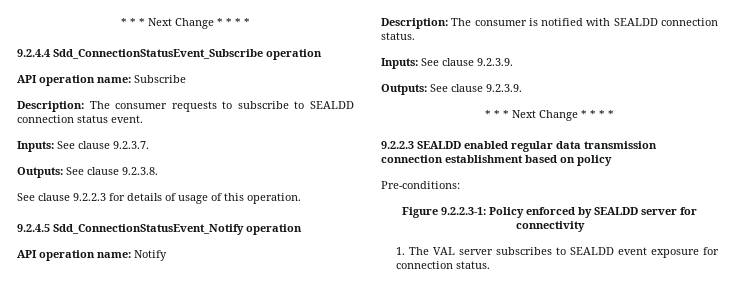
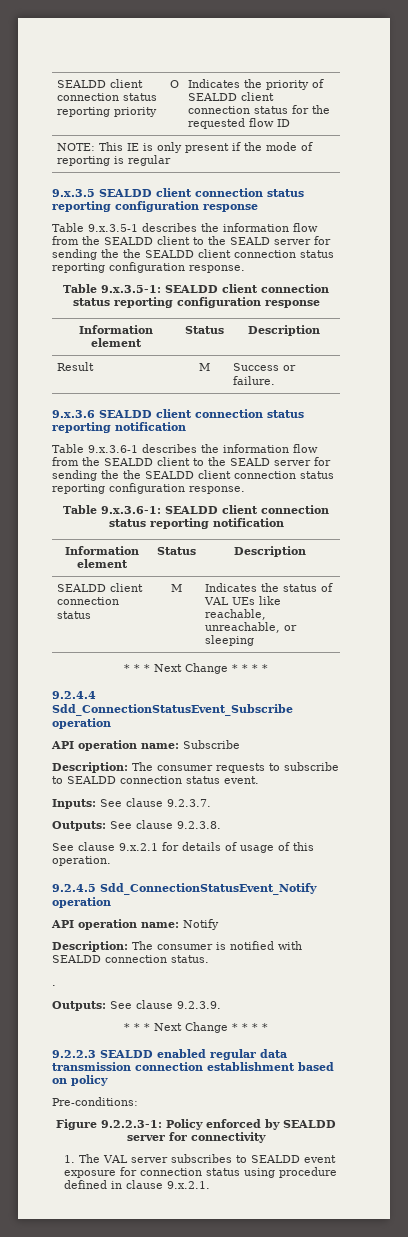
+ SEALDD client connection status reporting priority | O | Indicates the priority of SEALDD client connection status for the requested flow ID
+ NOTE: This IE is only present if the mode of reporting is regular
+ 9.x.3.5 SEALDD client connection status reporting configuration response
+ Table 9.x.3.5-1 describes the information flow from the SEALDD client to the SEALD server for sending the the SEALDD client connection status reporting configuration response.
+ Table 9.x.3.5-1: SEALDD client connection status reporting configuration response
+ Information element | Status | Description
+ Result | M | Success or failure.
+ 9.x.3.6 SEALDD client connection status reporting notification
+ Table 9.x.3.6-1 describes the information flow from the SEALDD client to the SEALD server for sending the the SEALDD client connection status reporting configuration response.
+ Table 9.x.3.6-1: SEALDD client connection status reporting notification
+ Information element | Status | Description
+ SEALDD client connection status | M | Indicates the status of VAL UEs like reachable, unreachable, or sleeping
- See clause 9.2.2.3 for details of usage of this operation.
+ See clause 9.x.2.1 for details of usage of this operation.
- Inputs: See clause 9.2.3.9.
+ .
- 1. The VAL server subscribes to SEALDD event exposure for connection status.
+ 1. The VAL server subscribes to SEALDD event exposure for connection status using procedure defined in clause 9.x.2.1.

